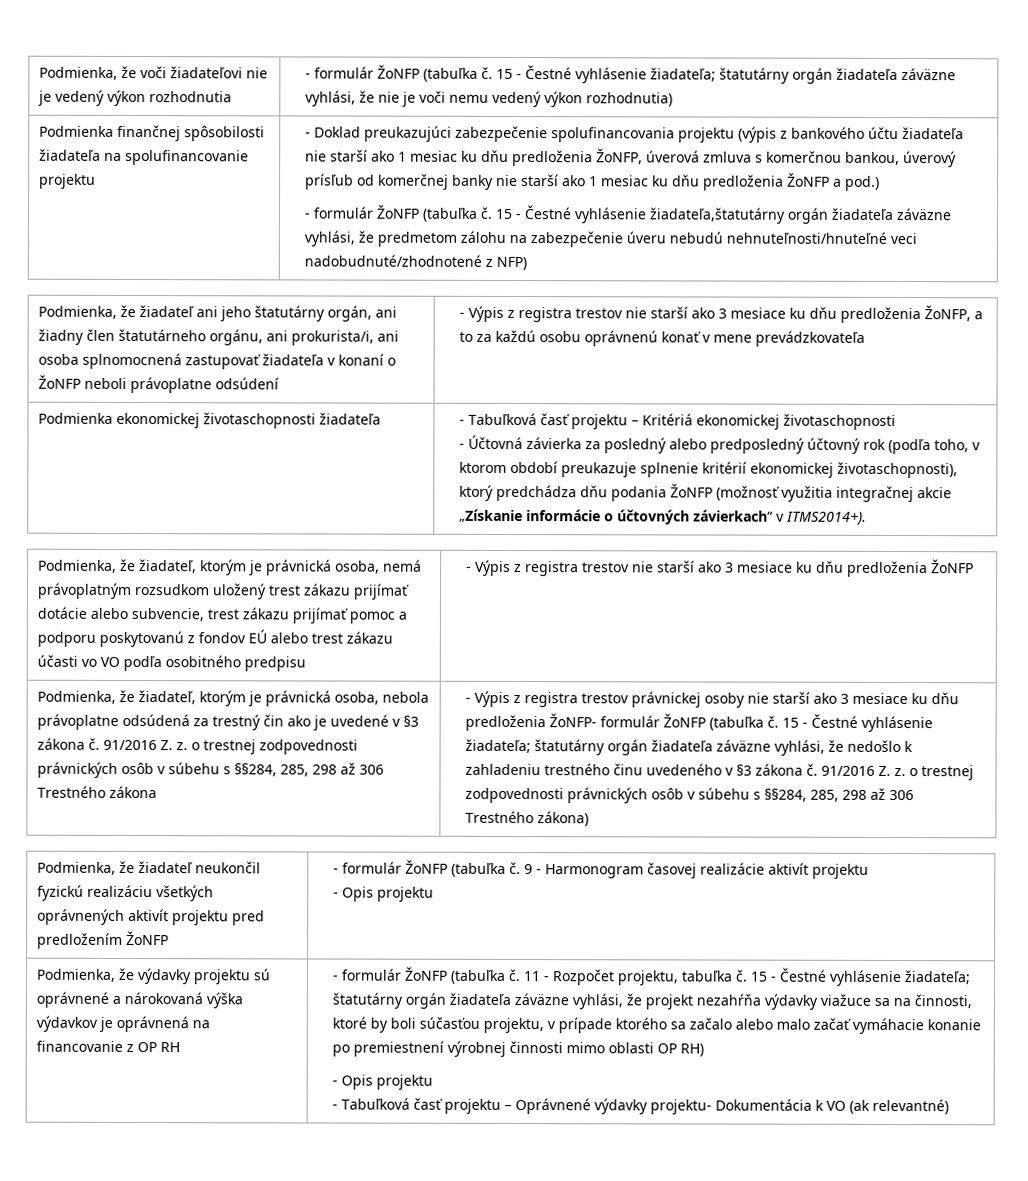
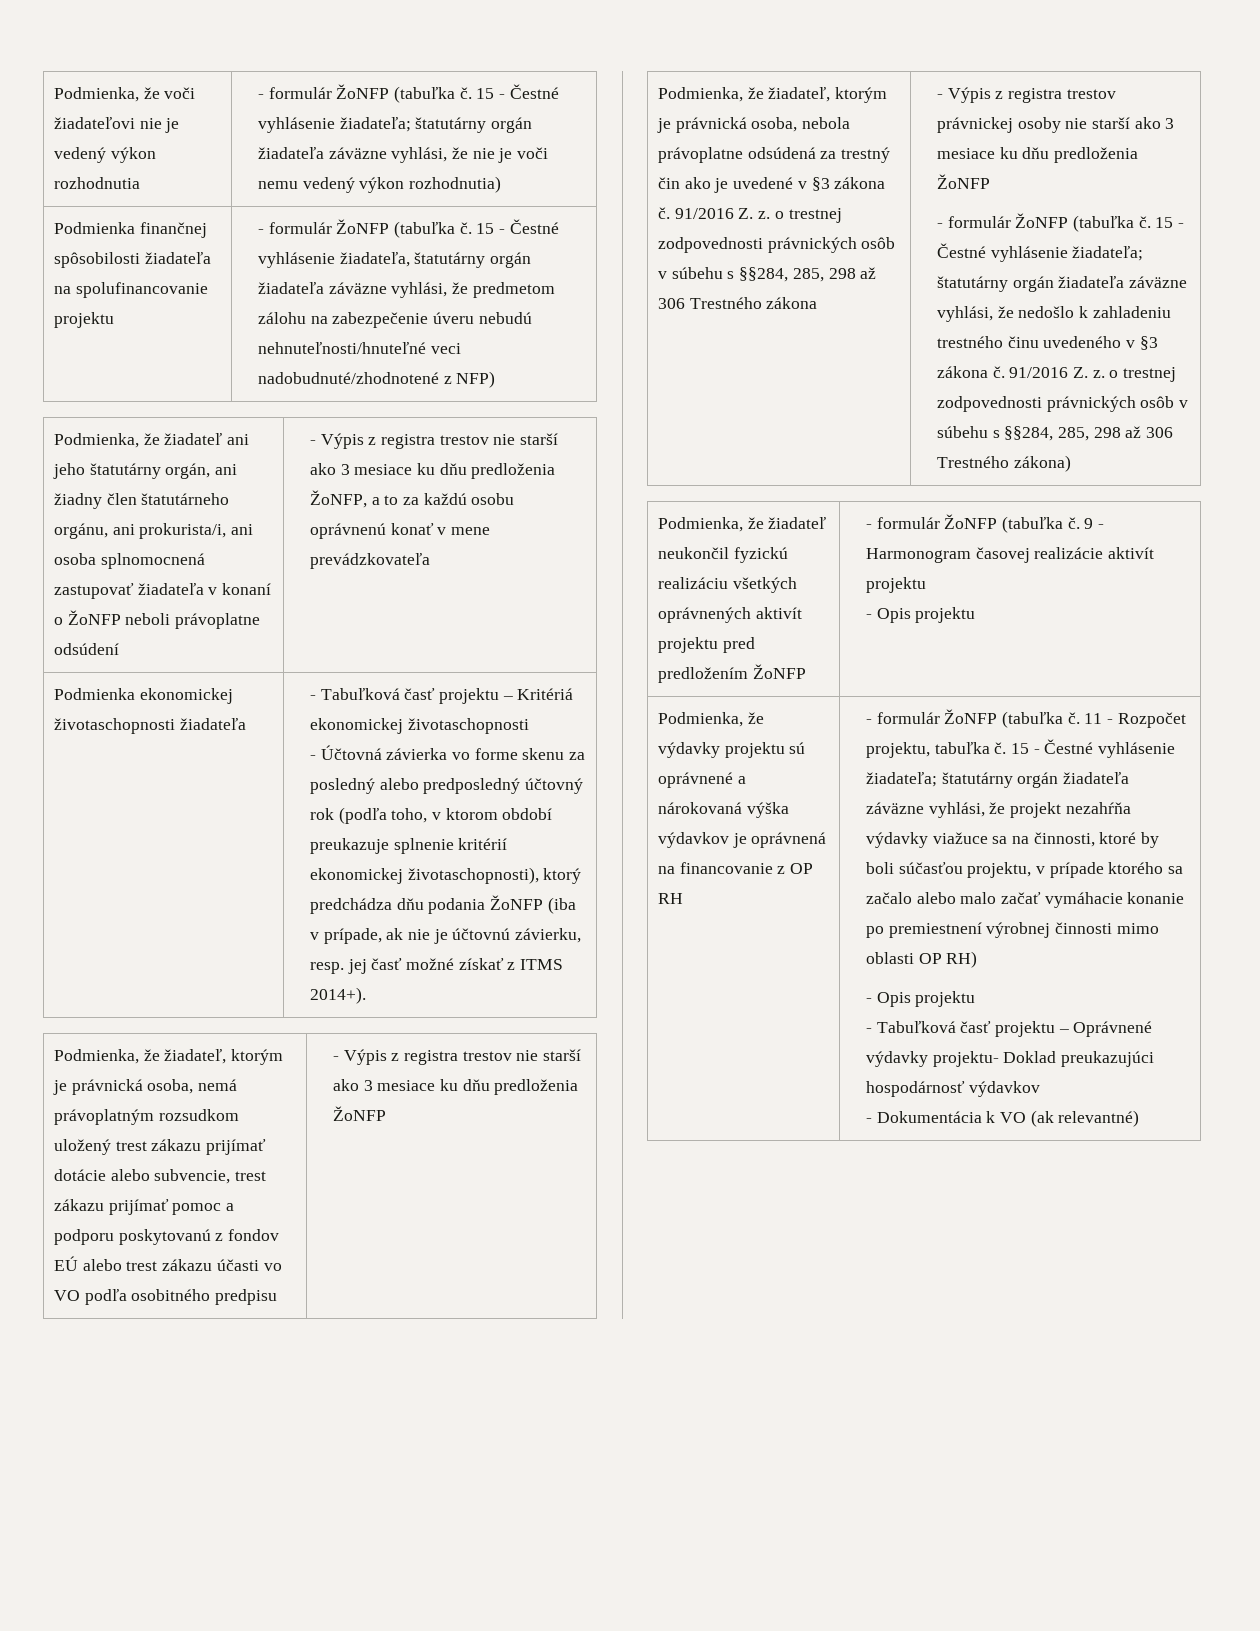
- - Doklad preukazujúci zabezpečenie spolufinancovania projektu (výpis z bankového účtu žiadateľa nie starší ako 1 mesiac ku dňu predloženia ŽoNFP, úverová zmluva s komerčnou bankou, úverový prísľub od komerčnej banky nie starší ako 1 mesiac ku dňu predloženia ŽoNFP a pod.)
- - formulár ŽoNFP (tabuľka č. 15 - Čestné vyhlásenie žiadateľa,štatutárny orgán žiadateľa záväzne vyhlási, že predmetom zálohu na zabezpečenie úveru nebudú nehnuteľnosti/hnuteľné veci nadobudnuté/zhodnotené z NFP)
+ - formulár ŽoNFP (tabuľka č. 15 - Čestné vyhlásenie žiadateľa, štatutárny orgán žiadateľa záväzne vyhlási, že predmetom zálohu na zabezpečenie úveru nebudú nehnuteľnosti/hnuteľné veci nadobudnuté/zhodnotené z NFP)
- - Účtovná závierka za posledný alebo predposledný účtovný rok (podľa toho, v ktorom období preukazuje splnenie kritérií ekonomickej životaschopnosti), ktorý predchádza dňu podania ŽoNFP (možnosť využitia integračnej akcie „Získanie informácie o účtovných závierkach“ v ITMS2014+).
+ - Účtovná závierka vo forme skenu za posledný alebo predposledný účtovný rok (podľa toho, v ktorom období preukazuje splnenie kritérií ekonomickej životaschopnosti), ktorý predchádza dňu podania ŽoNFP (iba v prípade, ak nie je účtovnú závierku, resp. jej časť možné získať z ITMS 2014+).
- - Výpis z registra trestov právnickej osoby nie starší ako 3 mesiace ku dňu predloženia ŽoNFP- formulár ŽoNFP (tabuľka č.
+ - Výpis z registra trestov právnickej osoby nie starší ako 3 mesiace ku dňu predloženia ŽoNFP
+ - formulár ŽoNFP (tabuľka č.
- - Tabuľková časť projektu – Oprávnené výdavky projektu- Dokumentácia k VO (ak relevantné)
+ - Tabuľková časť projektu – Oprávnené výdavky projektu- Doklad preukazujúci hospodárnosť výdavkov
+ - Dokumentácia k VO (ak relevantné)

